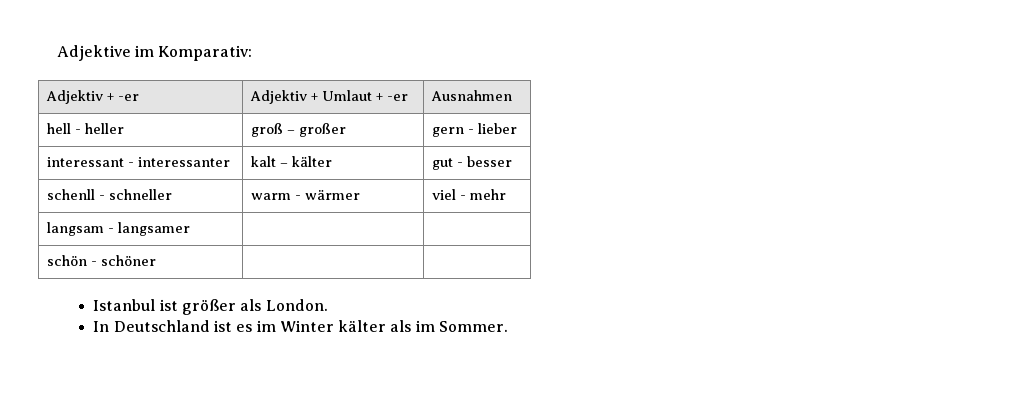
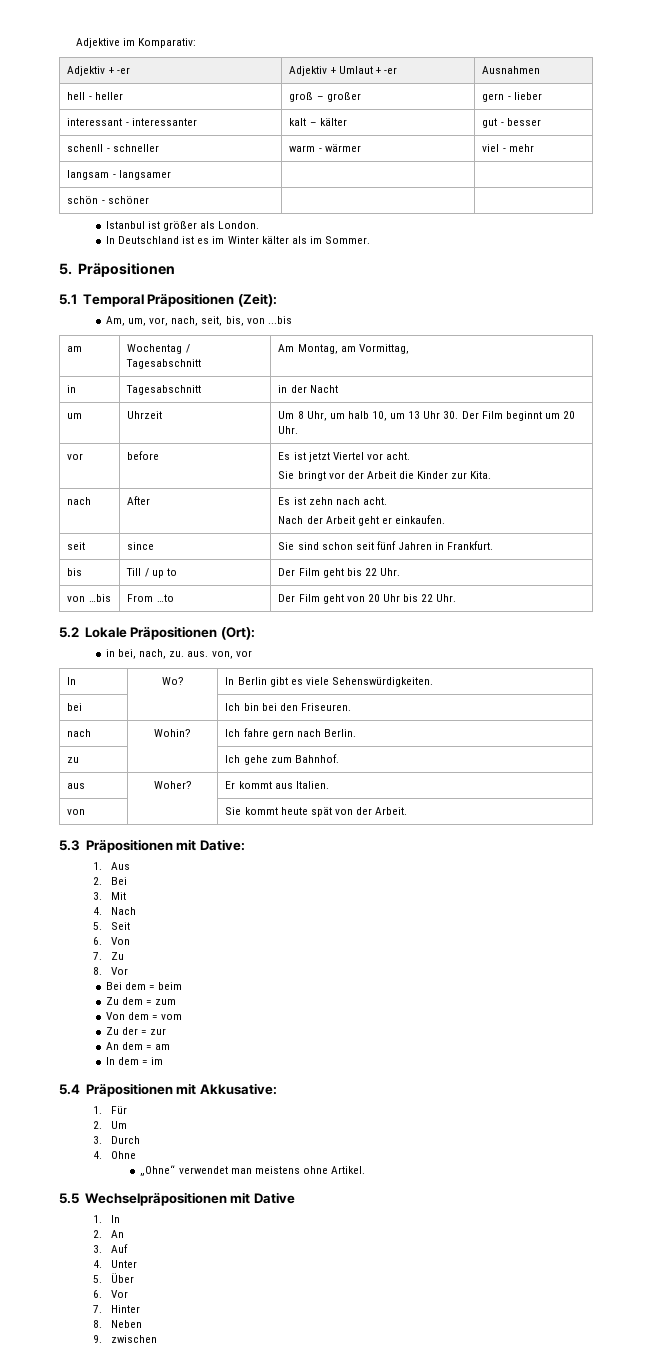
+ 5. Präpositionen
+ 5.1 Temporal Präpositionen (Zeit):
+ Am, um, vor, nach, seit, bis, von ...bis
+ am | Wochentag / Tagesabschnitt | Am Montag, am Vormittag,
+ in | Tagesabschnitt | in der Nacht
+ um | Uhrzeit | Um 8 Uhr, um halb 10, um 13 Uhr 30. Der Film beginnt um 20 Uhr.
+ vor | before | Es ist jetzt Viertel vor acht.
+ Sie bringt vor der Arbeit die Kinder zur Kita.
+ nach | After | Es ist zehn nach acht.
+ Nach der Arbeit geht er einkaufen.
+ seit | since | Sie sind schon seit fünf Jahren in Frankfurt.
+ bis | Till / up to | Der Film geht bis 22 Uhr.
+ von …bis | From …to | Der Film geht von 20 Uhr bis 22 Uhr.
+ 5.2 Lokale Präpositionen (Ort):
+ in bei, nach, zu. aus. von, vor
+ In | Wo? | In Berlin gibt es viele Sehenswürdigkeiten.
+ bei | | Ich bin bei den Friseuren.
+ nach | Wohin? | Ich fahre gern nach Berlin.
+ zu | | Ich gehe zum Bahnhof.
+ aus | Woher? | Er kommt aus Italien.
+ von | | Sie kommt heute spät von der Arbeit.
+ 5.3 Präpositionen mit Dative:
+ 1. Aus
+ 2. Bei
+ 3. Mit
+ 4. Nach
+ 5. Seit
+ 6. Von
+ 7. Zu
+ 8. Vor
+ Bei dem = beim
+ Zu dem = zum
+ Von dem = vom
+ Zu der = zur
+ An dem = am
+ In dem = im
+ 5.4 Präpositionen mit Akkusative:
+ 1. Für
+ 2. Um
+ 3. Durch
+ 4. Ohne
+ „Ohne“ verwendet man meistens ohne Artikel.
+ 5.5 Wechselpräpositionen mit Dative
+ 1. In
+ 2. An
+ 3. Auf
+ 4. Unter
+ 5. Über
+ 6. Vor
+ 7. Hinter
+ 8. Neben
+ 9. zwischen

